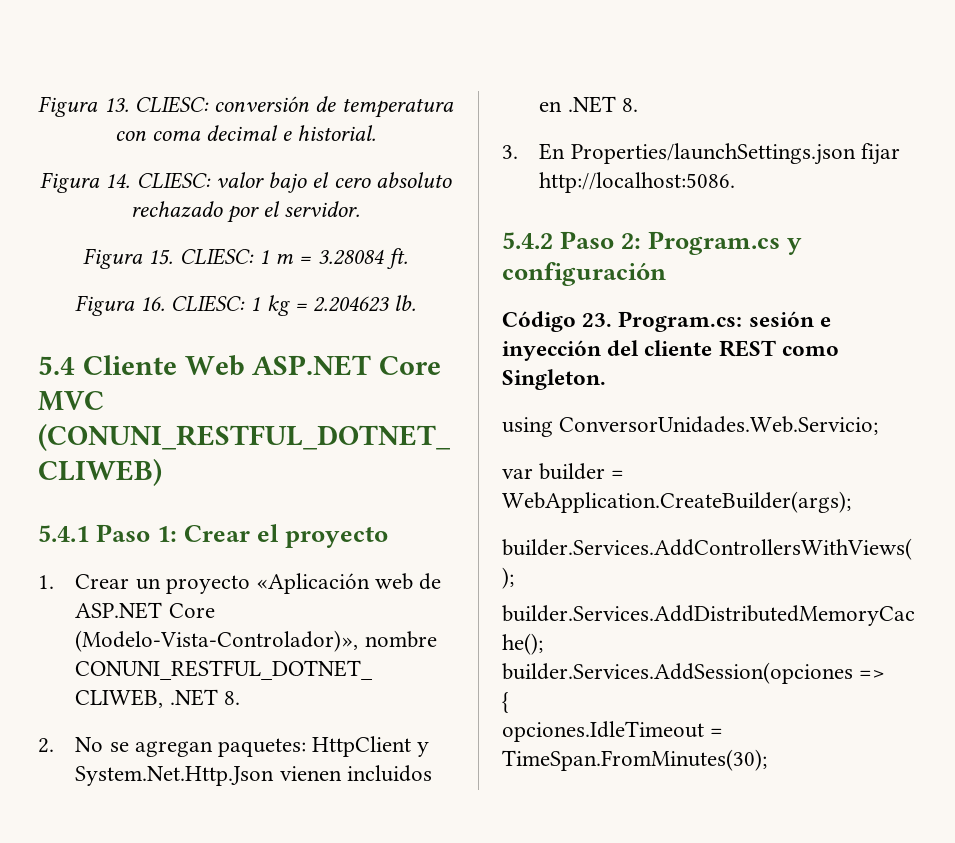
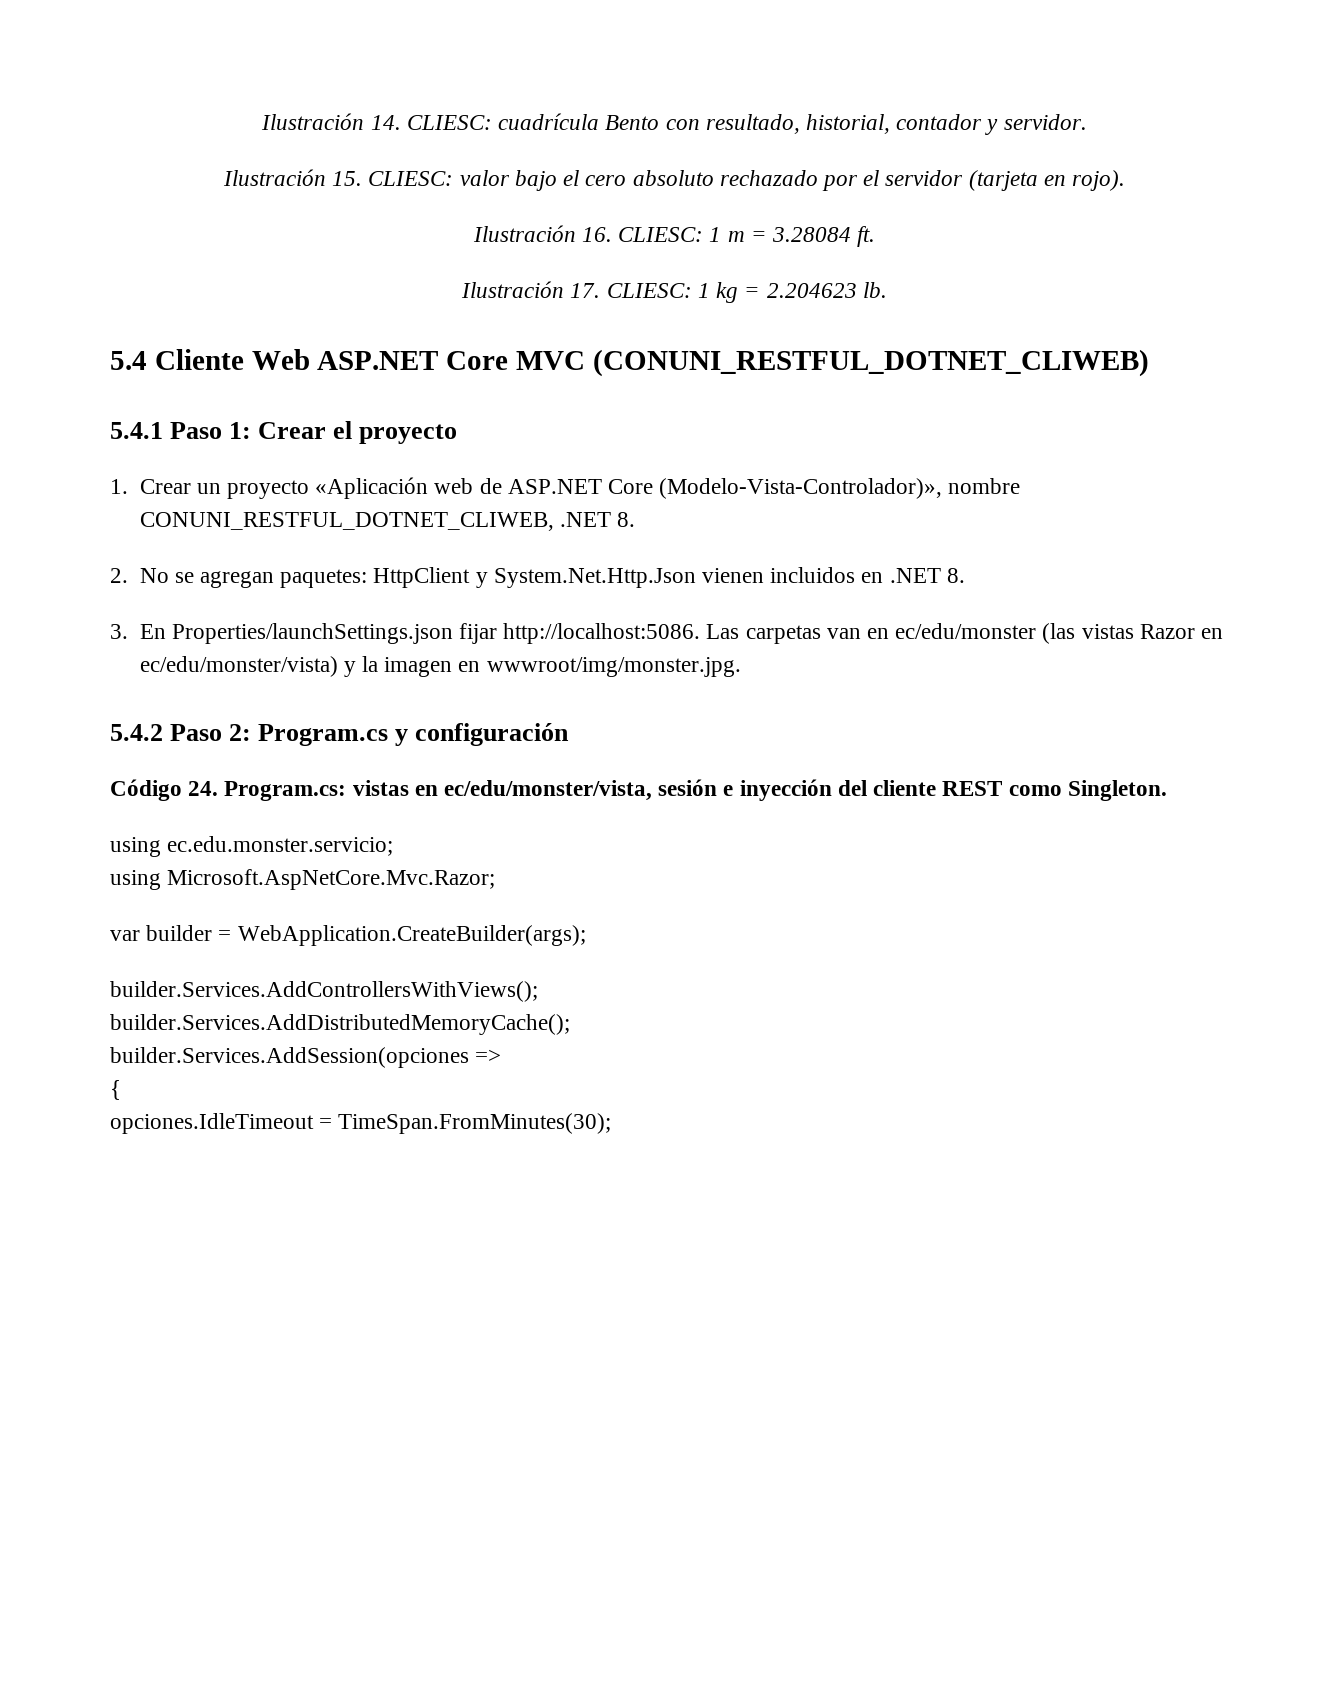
- Figura 13. CLIESC: conversión de temperatura con coma decimal e historial.
- Figura 14. CLIESC: valor bajo el cero absoluto rechazado por el servidor.
- Figura 15. CLIESC: 1 m = 3.28084 ft.
+ Ilustración 14. CLIESC: cuadrícula Bento con resultado, historial, contador y servidor.
+ Ilustración 15. CLIESC: valor bajo el cero absoluto rechazado por el servidor (tarjeta en rojo).
+ Ilustración 16. CLIESC: 1 m = 3.28084 ft.
- Figura 16. CLIESC: 1 kg = 2.204623 lb.
+ Ilustración 17. CLIESC: 1 kg = 2.204623 lb.
+ Las carpetas van en ec/edu/monster (las vistas Razor en ec/edu/monster/vista) y la imagen en wwwroot/img/monster.jpg.
- Código 23. Program.cs: sesión e inyección del cliente REST como Singleton.
+ Código 24. Program.cs: vistas en ec/edu/monster/vista, sesión e inyección del cliente REST como Singleton.
- using ConversorUnidades.Web.Servicio;
+ using ec.edu.monster.servicio;
+ using Microsoft.AspNetCore.Mvc.Razor;

